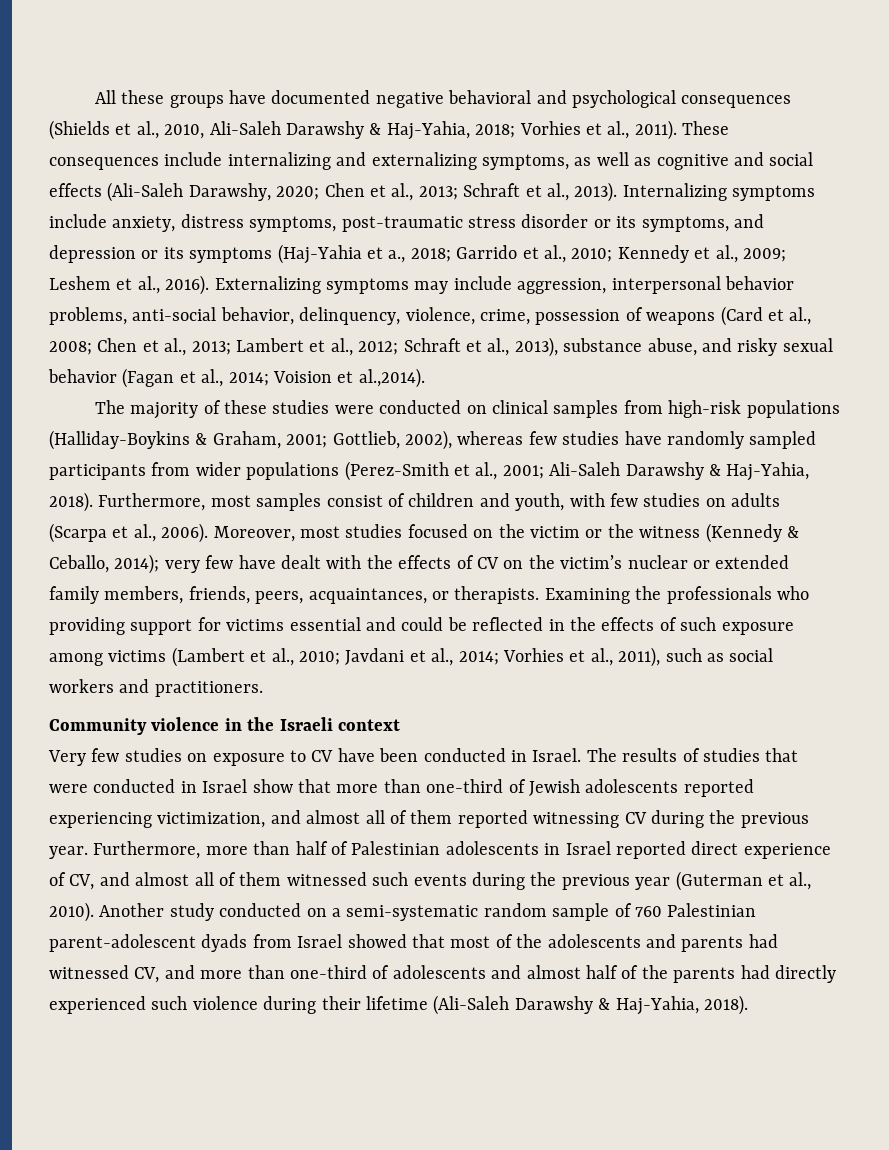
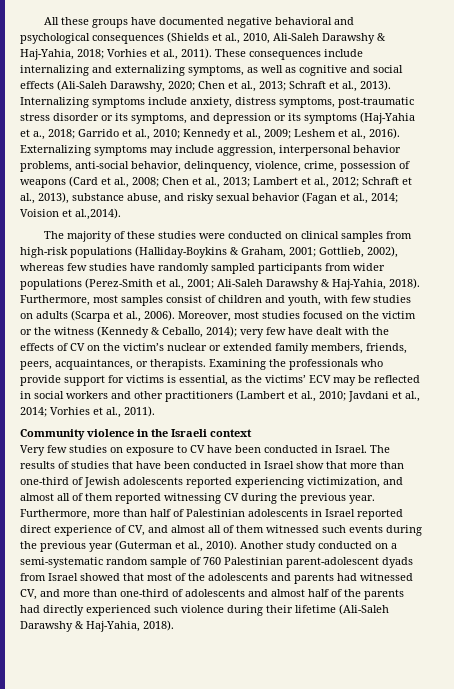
- Examining the professionals who providing support for victims essential and could be reflected in the effects of such exposure among victims (Lambert et al., 2010; Javdani et al., 2014; Vorhies et al., 2011), such as social workers and practitioners.
+ Examining the professionals who provide support for victims is essential, as the victims’ ECV may be reflected in social workers and other practitioners (Lambert et al., 2010; Javdani et al., 2014; Vorhies et al., 2011).
- The results of studies that were conducted in Israel show that more than one-third of Jewish adolescents reported experiencing victimization, and almost all of them reported witnessing CV during the previous year.
+ The results of studies that have been conducted in Israel show that more than one-third of Jewish adolescents reported experiencing victimization, and almost all of them reported witnessing CV during the previous year.

